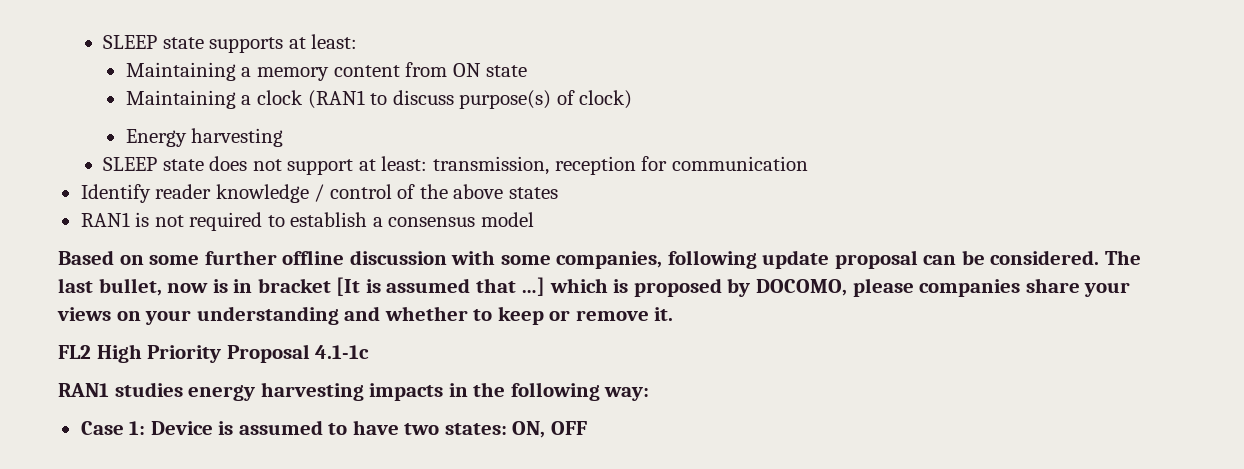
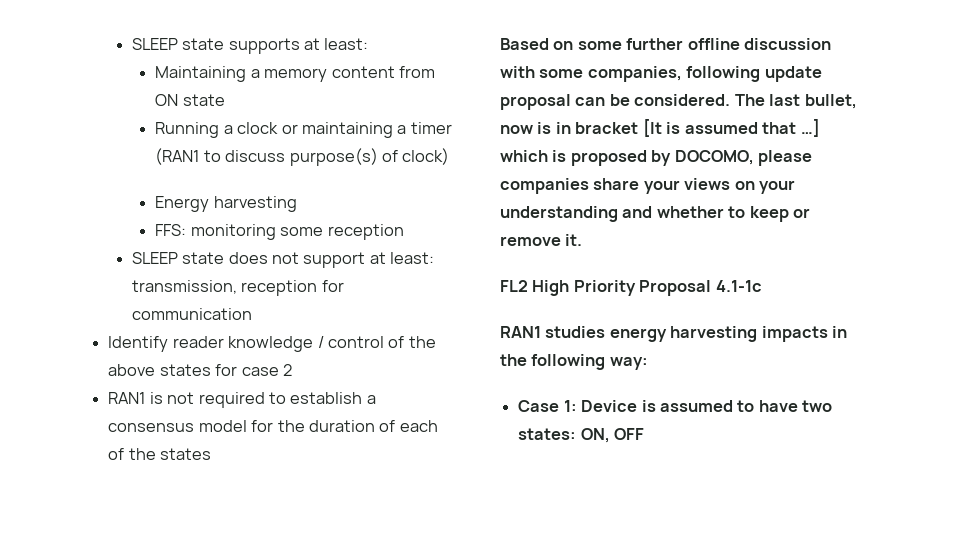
- Maintaining a clock (RAN1 to discuss purpose(s) of clock)
+ Running a clock or maintaining a timer (RAN1 to discuss purpose(s) of clock)
+ FFS: monitoring some reception
- Identify reader knowledge / control of the above states
+ Identify reader knowledge / control of the above states for case 2
- RAN1 is not required to establish a consensus model
+ RAN1 is not required to establish a consensus model for the duration of each of the states

